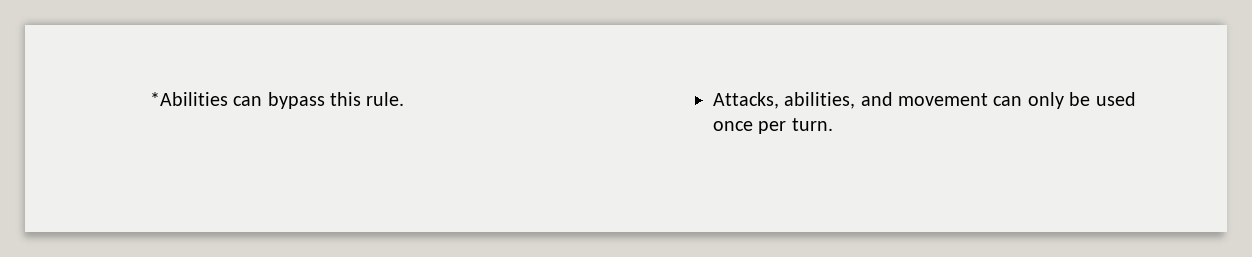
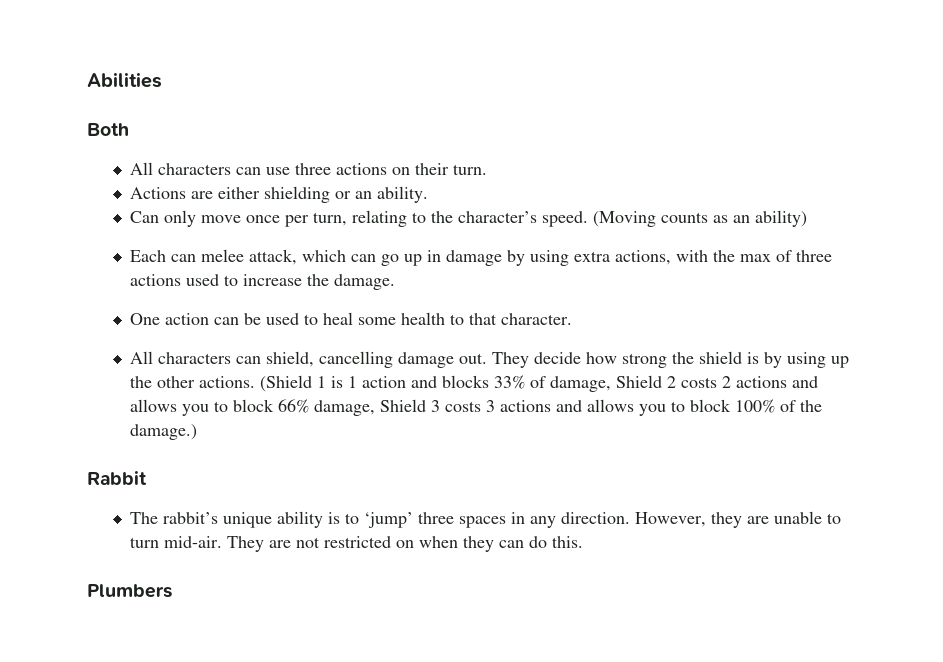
- *Abilities can bypass this rule.
- Attacks, abilities, and movement can only be used once per turn.
+ Abilities
+ Both
+ All characters can use three actions on their turn.
+ Actions are either shielding or an ability.
+ Can only move once per turn, relating to the character’s speed. (Moving counts as an ability)
+ Each can melee attack, which can go up in damage by using extra actions, with the max of three actions used to increase the damage.
+ One action can be used to heal some health to that character.
+ All characters can shield, cancelling damage out. They decide how strong the shield is by using up the other actions. (Shield 1 is 1 action and blocks 33% of damage, Shield 2 costs 2 actions and allows you to block 66% damage, Shield 3 costs 3 actions and allows you to block 100% of the damage.)
+ Rabbit
+ The rabbit’s unique ability is to ‘jump’ three spaces in any direction. However, they are unable to turn mid-air. They are not restricted on when they can do this.
+ Plumbers

